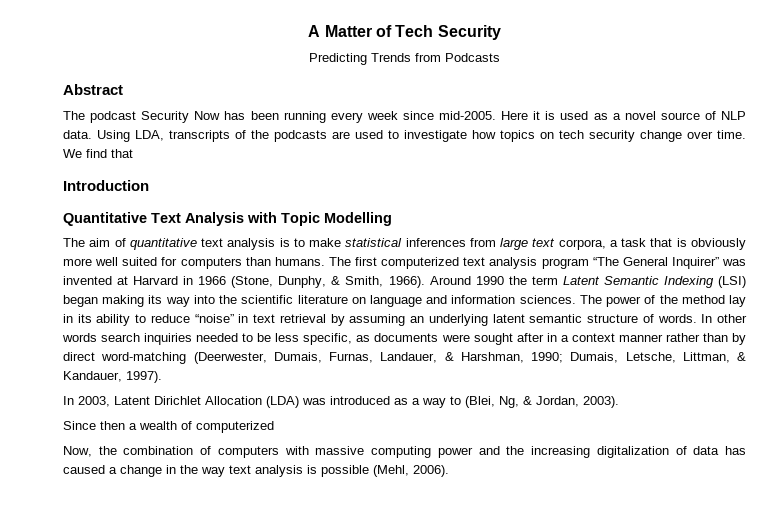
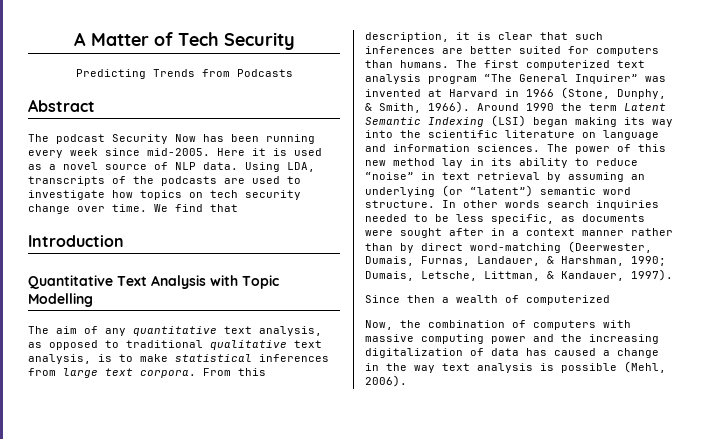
- The aim of quantitative text analysis is to make statistical inferences from large text corpora, a task that is obviously more well suited for computers than humans.
+ The aim of any quantitative text analysis, as opposed to traditional qualitative text analysis, is to make statistical inferences from large text corpora. From this description, it is clear that such inferences are better suited for computers than humans.
- The power of the method lay in its ability to reduce “noise” in text retrieval by assuming an underlying latent semantic structure of words.
+ The power of this new method lay in its ability to reduce “noise” in text retrieval by assuming an underlying (or “latent”) semantic word structure.
- In 2003, Latent Dirichlet Allocation (LDA) was introduced as a way to (Blei, Ng, & Jordan, 2003).

